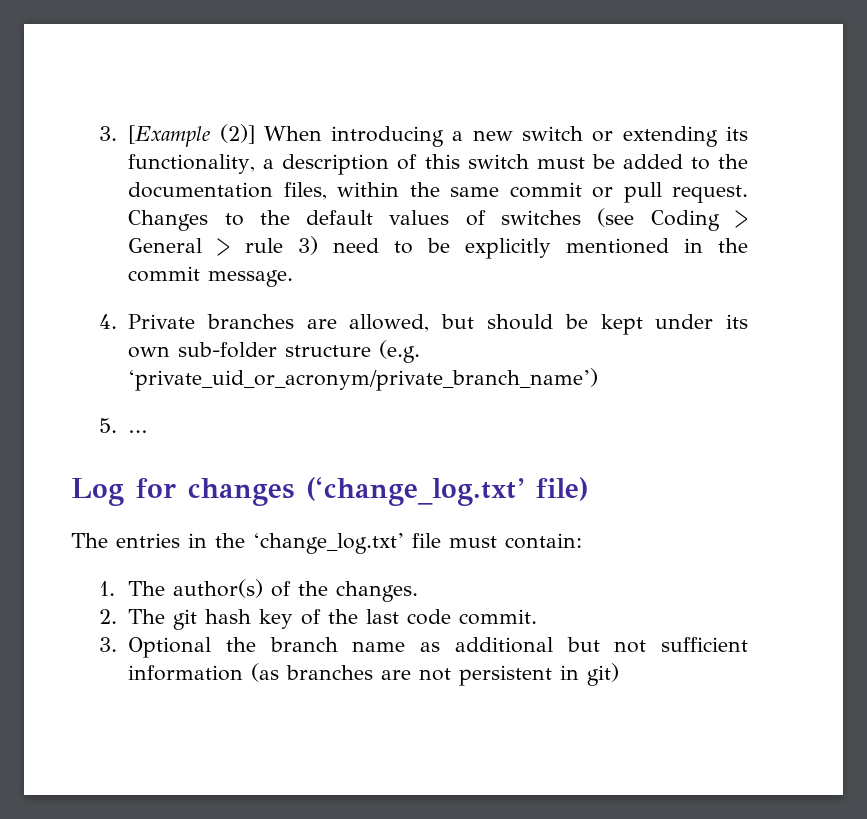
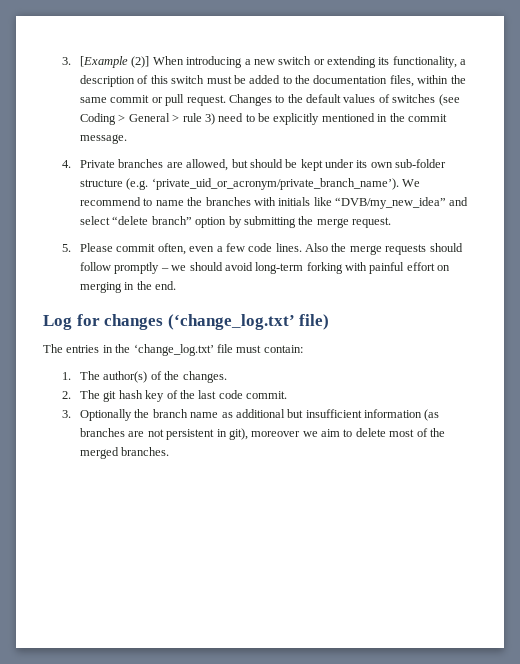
- 4. Private branches are allowed, but should be kept under its own sub-folder structure (e.g. ‘private_uid_or_acronym/private_branch_name’)
- 5. …
+ 4. Private branches are allowed, but should be kept under its own sub-folder structure (e.g. ‘private_uid_or_acronym/private_branch_name’). We recommend to name the branches with initials like “DVB/my_new_idea” and select “delete branch” option by submitting the merge request.
+ 5. Please commit often, even a few code lines. Also the merge requests should follow promptly – we should avoid long-term forking with painful effort on merging in the end.
- 3. Optional the branch name as additional but not sufficient information (as branches are not persistent in git)
+ 3. Optionally the branch name as additional but insufficient information (as branches are not persistent in git), moreover we aim to delete most of the merged branches.

